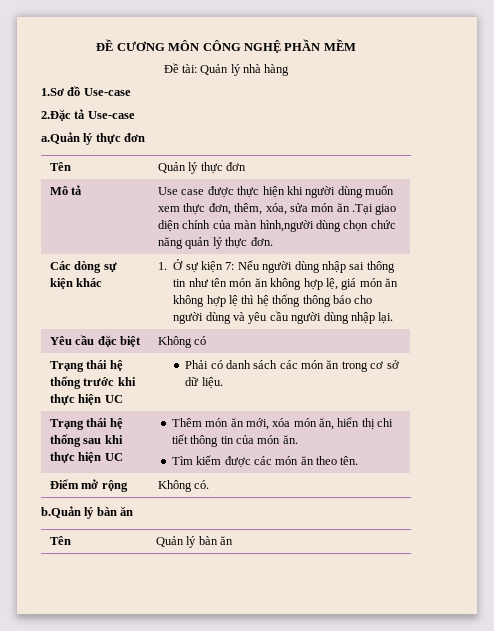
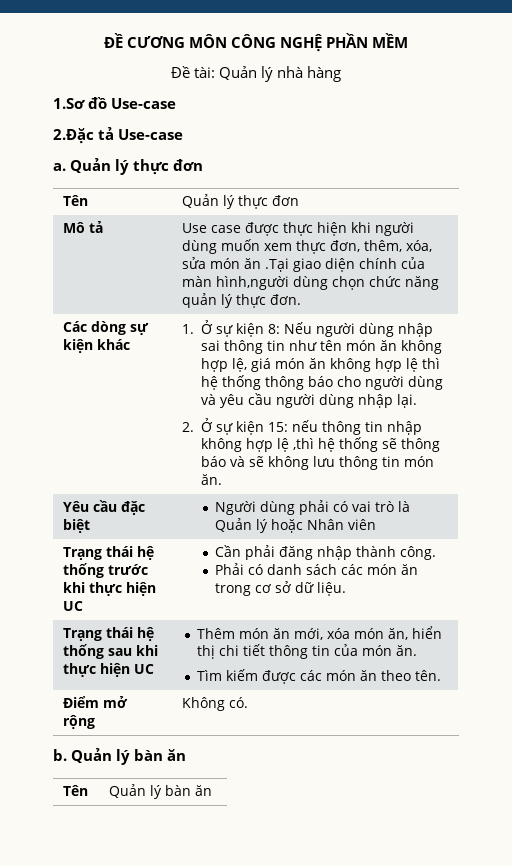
- a.Quản lý thực đơn
+ a. Quản lý thực đơn
- 1. Ở sự kiện 7: Nếu người dùng nhập sai thông tin như tên món ăn không hợp lệ, giá món ăn không hợp lệ thì hệ thống thông báo cho người dùng và yêu cầu người dùng nhập lại.
+ 1. Ở sự kiện 8: Nếu người dùng nhập sai thông tin như tên món ăn không hợp lệ, giá món ăn không hợp lệ thì hệ thống thông báo cho người dùng và yêu cầu người dùng nhập lại.
- Yêu cầu đặc biệt | Không có
+ 2. Ở sự kiện 15: nếu thông tin nhập không hợp lệ ,thì hệ thống sẽ thông báo và sẽ không lưu thông tin món ăn.
+ Yêu cầu đặc biệt | Người dùng phải có vai trò là Quản lý hoặc Nhân viên
- Trạng thái hệ thống trước khi thực hiện UC | Phải có danh sách các món ăn trong cơ sở dữ liệu.
+ Trạng thái hệ thống trước khi thực hiện UC | Cần phải đăng nhập thành công.
+ Phải có danh sách các món ăn trong cơ sở dữ liệu.
- b.Quản lý bàn ăn
+ b. Quản lý bàn ăn

